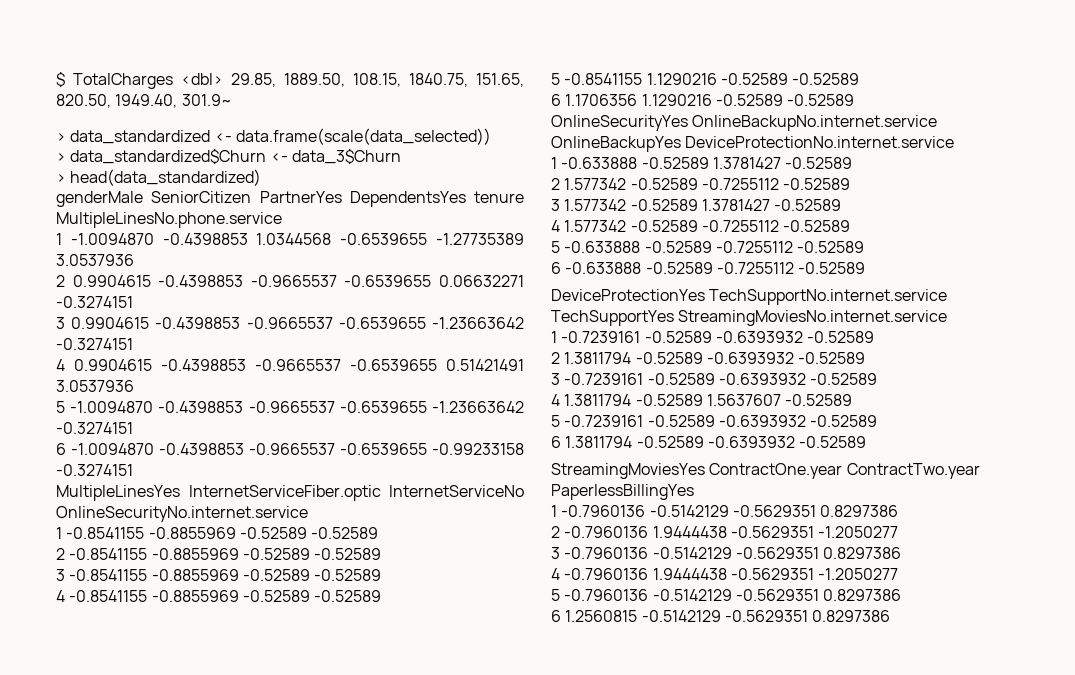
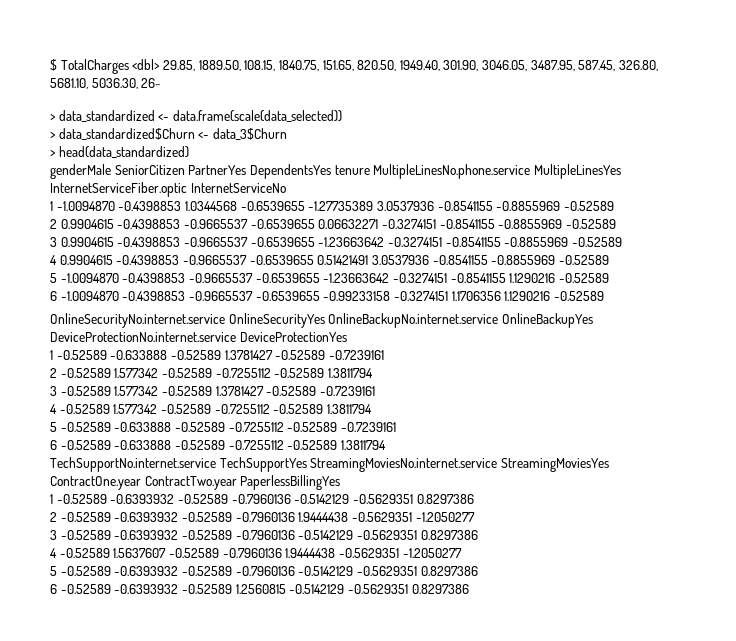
- $ TotalCharges <dbl> 29.85, 1889.50, 108.15, 1840.75, 151.65, 820.50, 1949.40, 301.9~
+ $ TotalCharges <dbl> 29.85, 1889.50, 108.15, 1840.75, 151.65, 820.50, 1949.40, 301.90, 3046.05, 3487.95, 587.45, 326.80, 5681.10, 5036.30, 26~
- genderMale SeniorCitizen PartnerYes DependentsYes tenure MultipleLinesNo.phone.service
+ genderMale SeniorCitizen PartnerYes DependentsYes tenure MultipleLinesNo.phone.service MultipleLinesYes InternetServiceFiber.optic InternetServiceNo
- 1 -1.0094870 -0.4398853 1.0344568 -0.6539655 -1.27735389 3.0537936
+ 1 -1.0094870 -0.4398853 1.0344568 -0.6539655 -1.27735389 3.0537936 -0.8541155 -0.8855969 -0.52589
- 2 0.9904615 -0.4398853 -0.9665537 -0.6539655 0.06632271 -0.3274151
+ 2 0.9904615 -0.4398853 -0.9665537 -0.6539655 0.06632271 -0.3274151 -0.8541155 -0.8855969 -0.52589
- 3 0.9904615 -0.4398853 -0.9665537 -0.6539655 -1.23663642 -0.3274151
+ 3 0.9904615 -0.4398853 -0.9665537 -0.6539655 -1.23663642 -0.3274151 -0.8541155 -0.8855969 -0.52589
- 4 0.9904615 -0.4398853 -0.9665537 -0.6539655 0.51421491 3.0537936
+ 4 0.9904615 -0.4398853 -0.9665537 -0.6539655 0.51421491 3.0537936 -0.8541155 -0.8855969 -0.52589
- 5 -1.0094870 -0.4398853 -0.9665537 -0.6539655 -1.23663642 -0.3274151
+ 5 -1.0094870 -0.4398853 -0.9665537 -0.6539655 -1.23663642 -0.3274151 -0.8541155 1.1290216 -0.52589
- 6 -1.0094870 -0.4398853 -0.9665537 -0.6539655 -0.99233158 -0.3274151
- MultipleLinesYes InternetServiceFiber.optic InternetServiceNo OnlineSecurityNo.internet.service
- 1 -0.8541155 -0.8855969 -0.52589 -0.52589
- 2 -0.8541155 -0.8855969 -0.52589 -0.52589
- 3 -0.8541155 -0.8855969 -0.52589 -0.52589
- 4 -0.8541155 -0.8855969 -0.52589 -0.52589
- 5 -0.8541155 1.1290216 -0.52589 -0.52589
- 6 1.1706356 1.1290216 -0.52589 -0.52589
- OnlineSecurityYes OnlineBackupNo.internet.service OnlineBackupYes DeviceProtectionNo.internet.service
- 1 -0.633888 -0.52589 1.3781427 -0.52589
- 2 1.577342 -0.52589 -0.7255112 -0.52589
- 3 1.577342 -0.52589 1.3781427 -0.52589
- 4 1.577342 -0.52589 -0.7255112 -0.52589
- 5 -0.633888 -0.52589 -0.7255112 -0.52589
- 6 -0.633888 -0.52589 -0.7255112 -0.52589
- DeviceProtectionYes TechSupportNo.internet.service TechSupportYes StreamingMoviesNo.internet.service
- 1 -0.7239161 -0.52589 -0.6393932 -0.52589
- 2 1.3811794 -0.52589 -0.6393932 -0.52589
- 3 -0.7239161 -0.52589 -0.6393932 -0.52589
- 4 1.3811794 -0.52589 1.5637607 -0.52589
- 5 -0.7239161 -0.52589 -0.6393932 -0.52589
- 6 1.3811794 -0.52589 -0.6393932 -0.52589
- StreamingMoviesYes ContractOne.year ContractTwo.year PaperlessBillingYes
+ 6 -1.0094870 -0.4398853 -0.9665537 -0.6539655 -0.99233158 -0.3274151 1.1706356 1.1290216 -0.52589
+ OnlineSecurityNo.internet.service OnlineSecurityYes OnlineBackupNo.internet.service OnlineBackupYes DeviceProtectionNo.internet.service DeviceProtectionYes
+ 1 -0.52589 -0.633888 -0.52589 1.3781427 -0.52589 -0.7239161
+ 2 -0.52589 1.577342 -0.52589 -0.7255112 -0.52589 1.3811794
+ 3 -0.52589 1.577342 -0.52589 1.3781427 -0.52589 -0.7239161
+ 4 -0.52589 1.577342 -0.52589 -0.7255112 -0.52589 1.3811794
+ 5 -0.52589 -0.633888 -0.52589 -0.7255112 -0.52589 -0.7239161
+ 6 -0.52589 -0.633888 -0.52589 -0.7255112 -0.52589 1.3811794
+ TechSupportNo.internet.service TechSupportYes StreamingMoviesNo.internet.service StreamingMoviesYes ContractOne.year ContractTwo.year PaperlessBillingYes
- 1 -0.7960136 -0.5142129 -0.5629351 0.8297386
+ 1 -0.52589 -0.6393932 -0.52589 -0.7960136 -0.5142129 -0.5629351 0.8297386
- 2 -0.7960136 1.9444438 -0.5629351 -1.2050277
+ 2 -0.52589 -0.6393932 -0.52589 -0.7960136 1.9444438 -0.5629351 -1.2050277
- 3 -0.7960136 -0.5142129 -0.5629351 0.8297386
+ 3 -0.52589 -0.6393932 -0.52589 -0.7960136 -0.5142129 -0.5629351 0.8297386
- 4 -0.7960136 1.9444438 -0.5629351 -1.2050277
+ 4 -0.52589 1.5637607 -0.52589 -0.7960136 1.9444438 -0.5629351 -1.2050277
- 5 -0.7960136 -0.5142129 -0.5629351 0.8297386
+ 5 -0.52589 -0.6393932 -0.52589 -0.7960136 -0.5142129 -0.5629351 0.8297386
- 6 1.2560815 -0.5142129 -0.5629351 0.8297386
+ 6 -0.52589 -0.6393932 -0.52589 1.2560815 -0.5142129 -0.5629351 0.8297386

